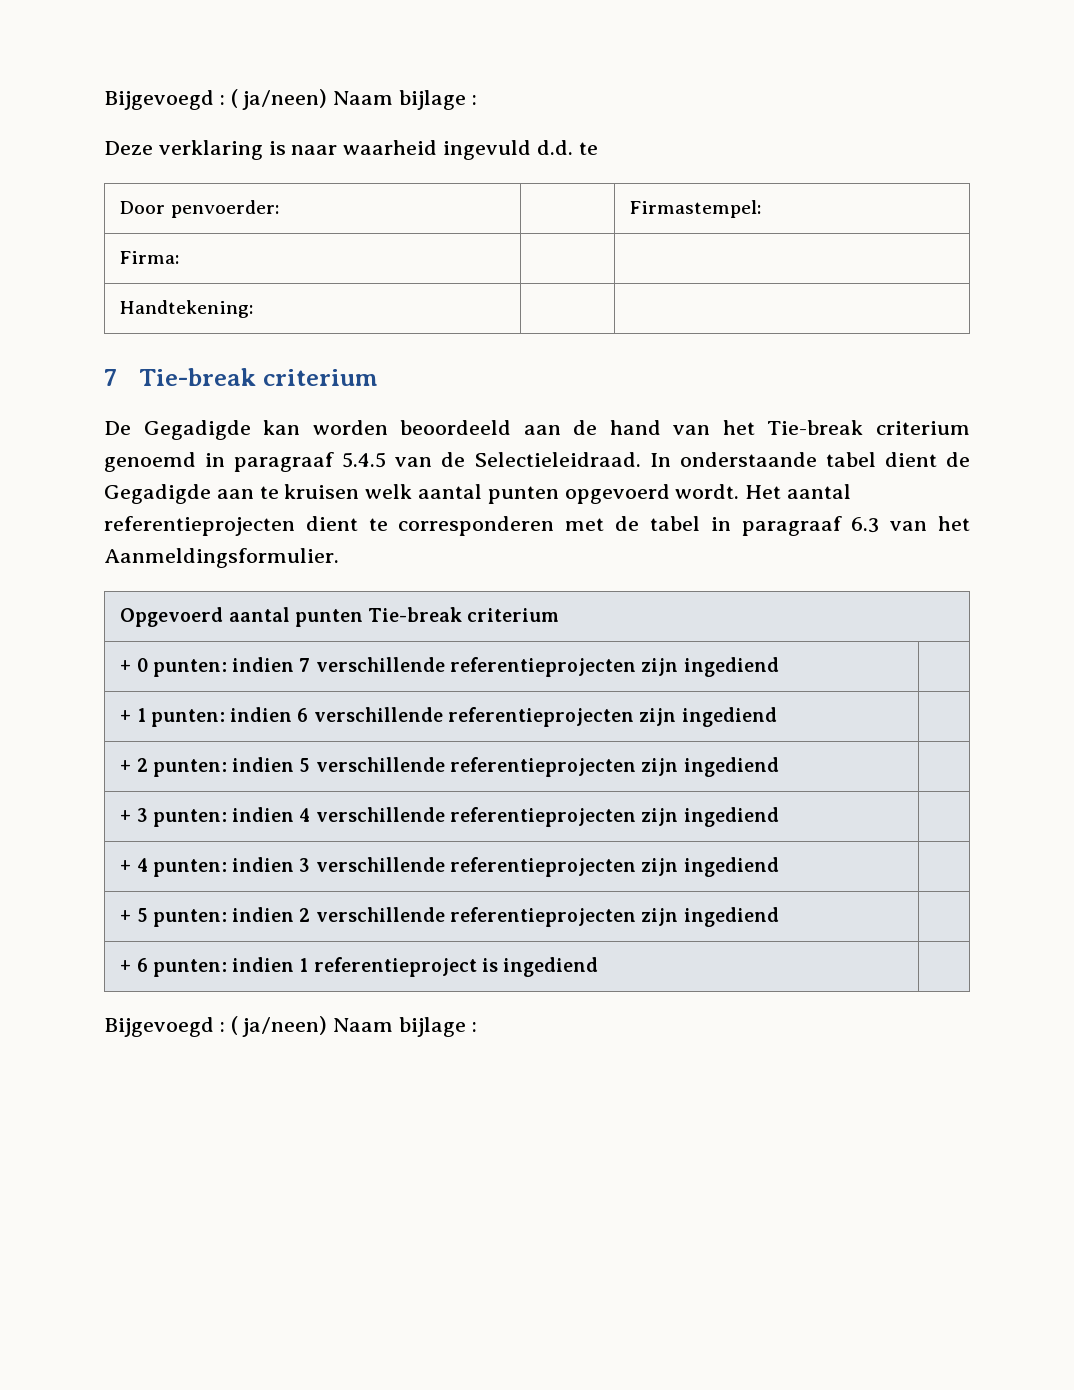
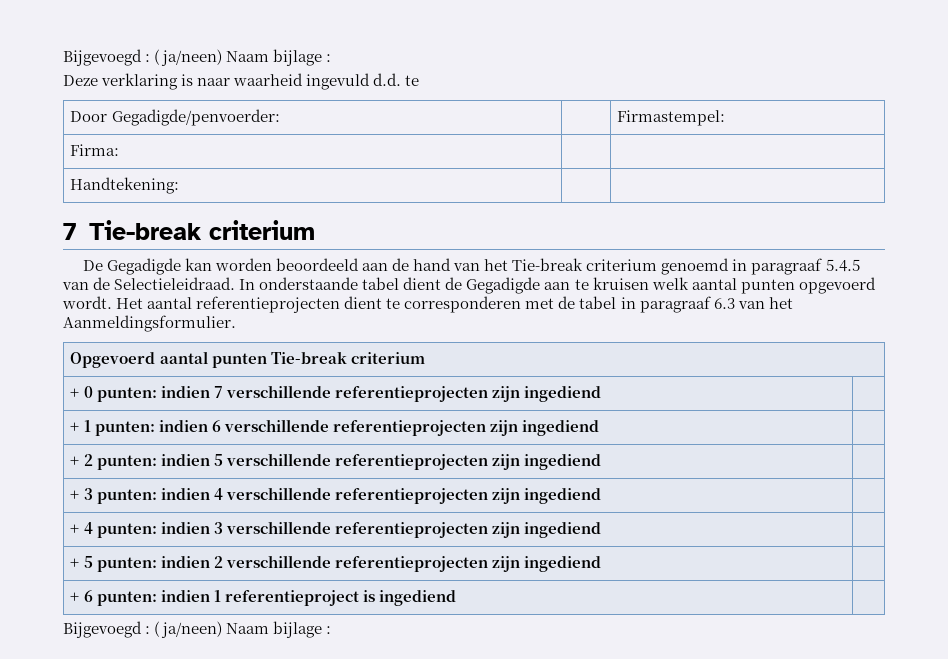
- Door penvoerder: | | Firmastempel:
+ Door Gegadigde/penvoerder: | | Firmastempel:

